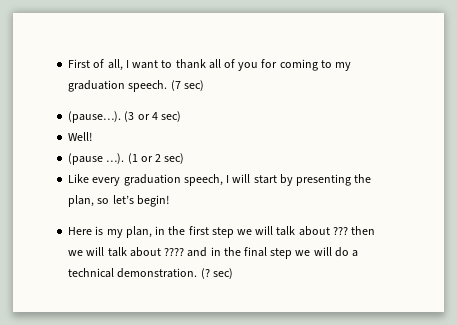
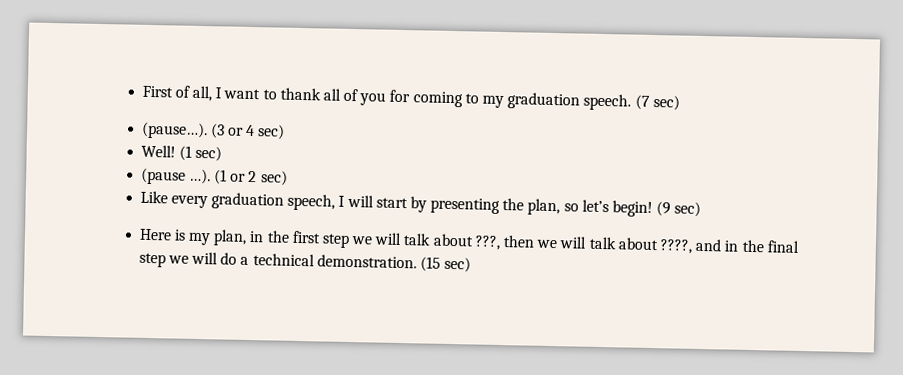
+ (1 sec)
+ (9 sec)
- Here is my plan, in the first step we will talk about ??? then we will talk about ???? and in the final step we will do a technical demonstration.
+ Here is my plan, in the first step we will talk about ???, then we will talk about ????, and in the final step we will do a technical demonstration.
- (? sec)
+ (15 sec)

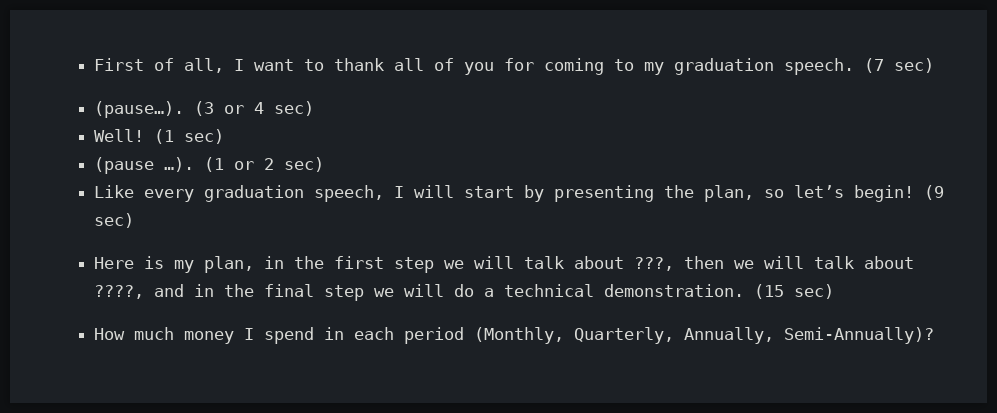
+ How much money I spend in each period (Monthly, Quarterly, Annually, Semi-Annually)?

